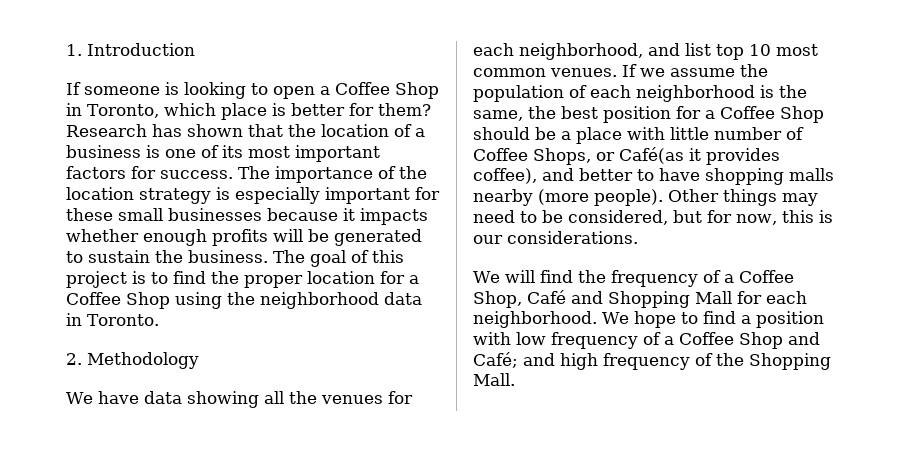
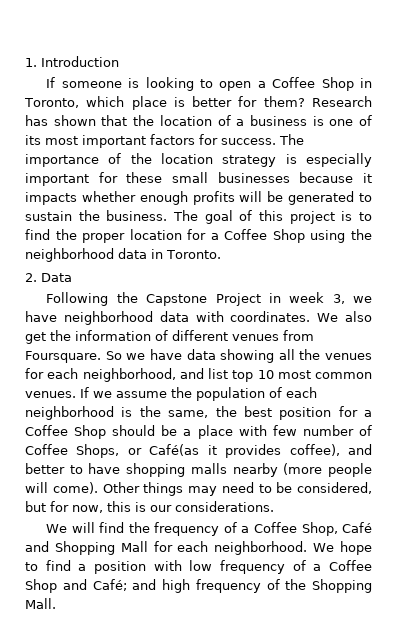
- 2. Methodology
- We have data showing all the venues for each neighborhood, and list top 10 most common venues.
+ 2. Data
+ Following the Capstone Project in week 3, we have neighborhood data with coordinates. We also get the information of different venues from Foursquare. So we have data showing all the venues for each neighborhood, and list top 10 most common venues.
- If we assume the population of each neighborhood is the same, the best position for a Coffee Shop should be a place with little number of Coffee Shops, or Café(as it provides coffee), and better to have shopping malls nearby (more people).
+ If we assume the population of each neighborhood is the same, the best position for a Coffee Shop should be a place with few number of Coffee Shops, or Café(as it provides coffee), and better to have shopping malls nearby (more people will come).

